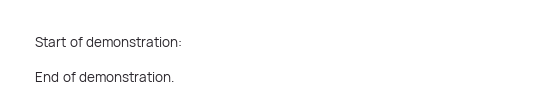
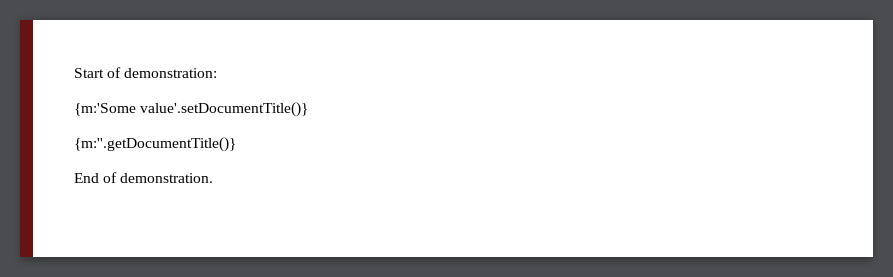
+ {m:'Some value'.setDocumentTitle()}
+ {m:''.getDocumentTitle()}

